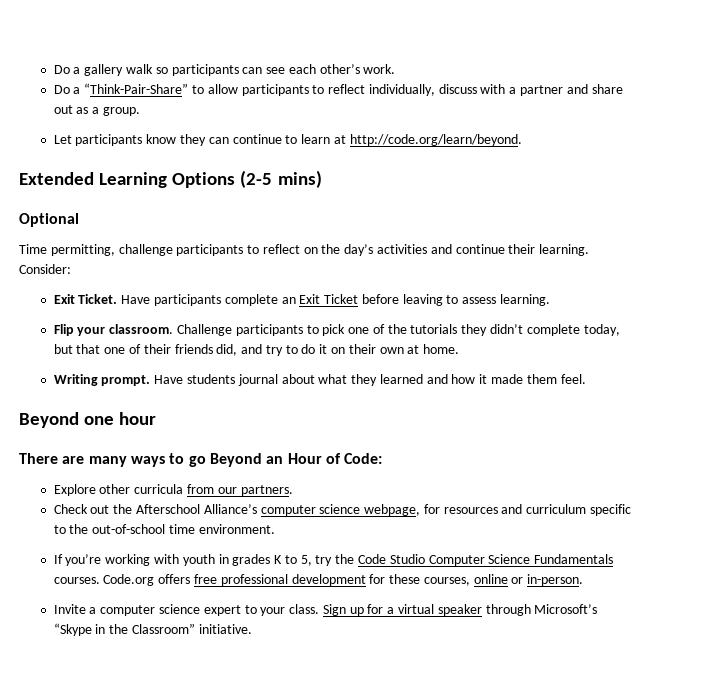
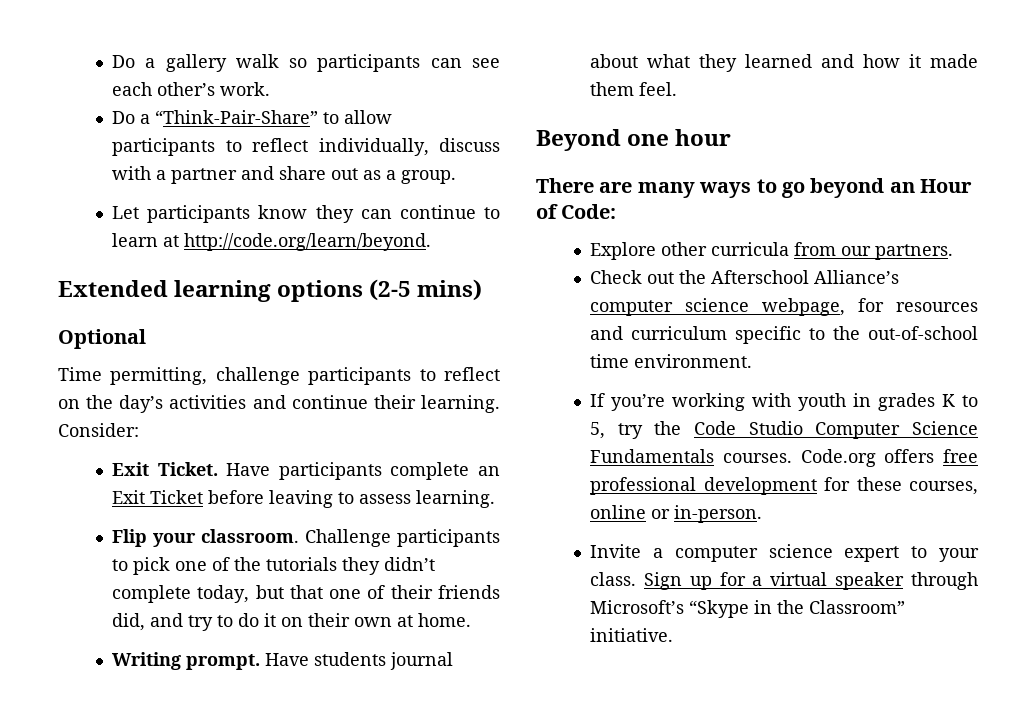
- Extended Learning Options (2-5 mins)
+ Extended learning options (2-5 mins)
- There are many ways to go Beyond an Hour of Code:
+ There are many ways to go beyond an Hour of Code:

